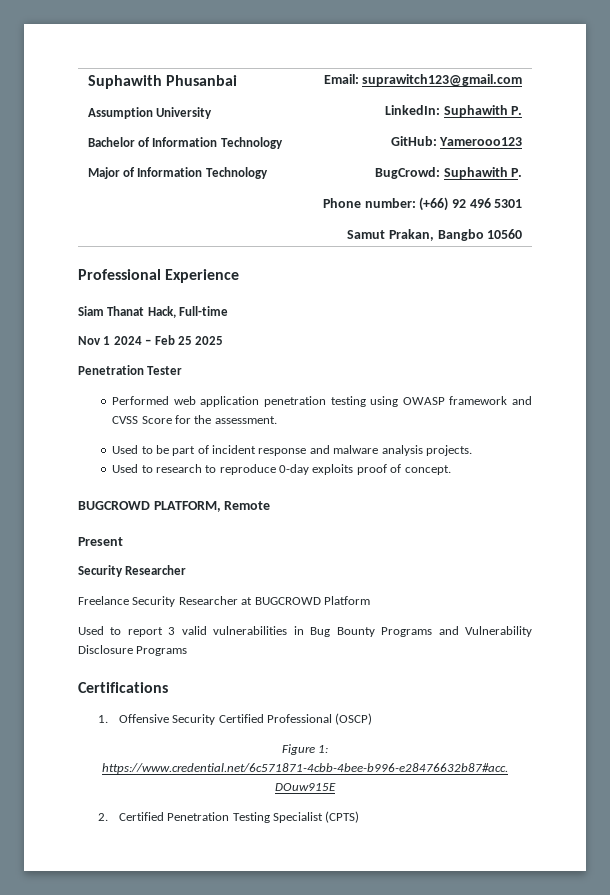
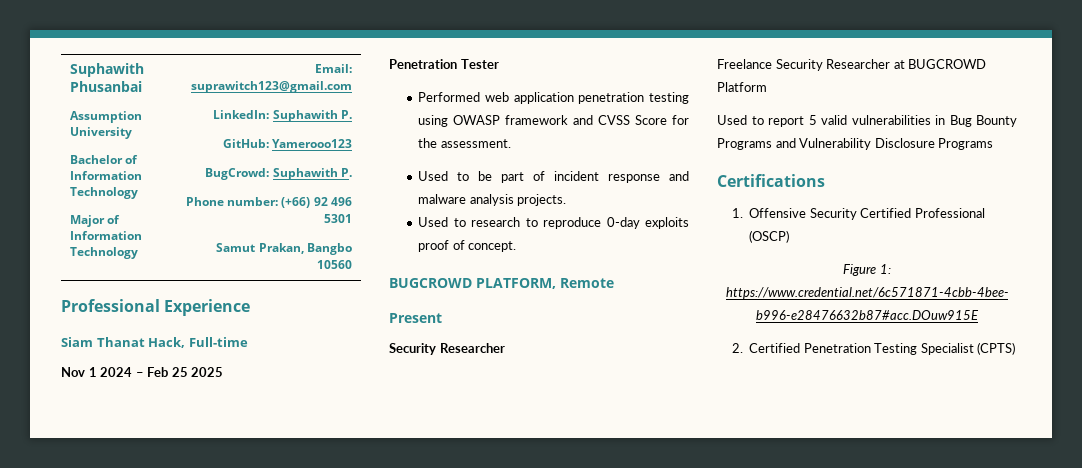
- Used to report 3 valid vulnerabilities in Bug Bounty Programs and Vulnerability Disclosure Programs
+ Used to report 5 valid vulnerabilities in Bug Bounty Programs and Vulnerability Disclosure Programs

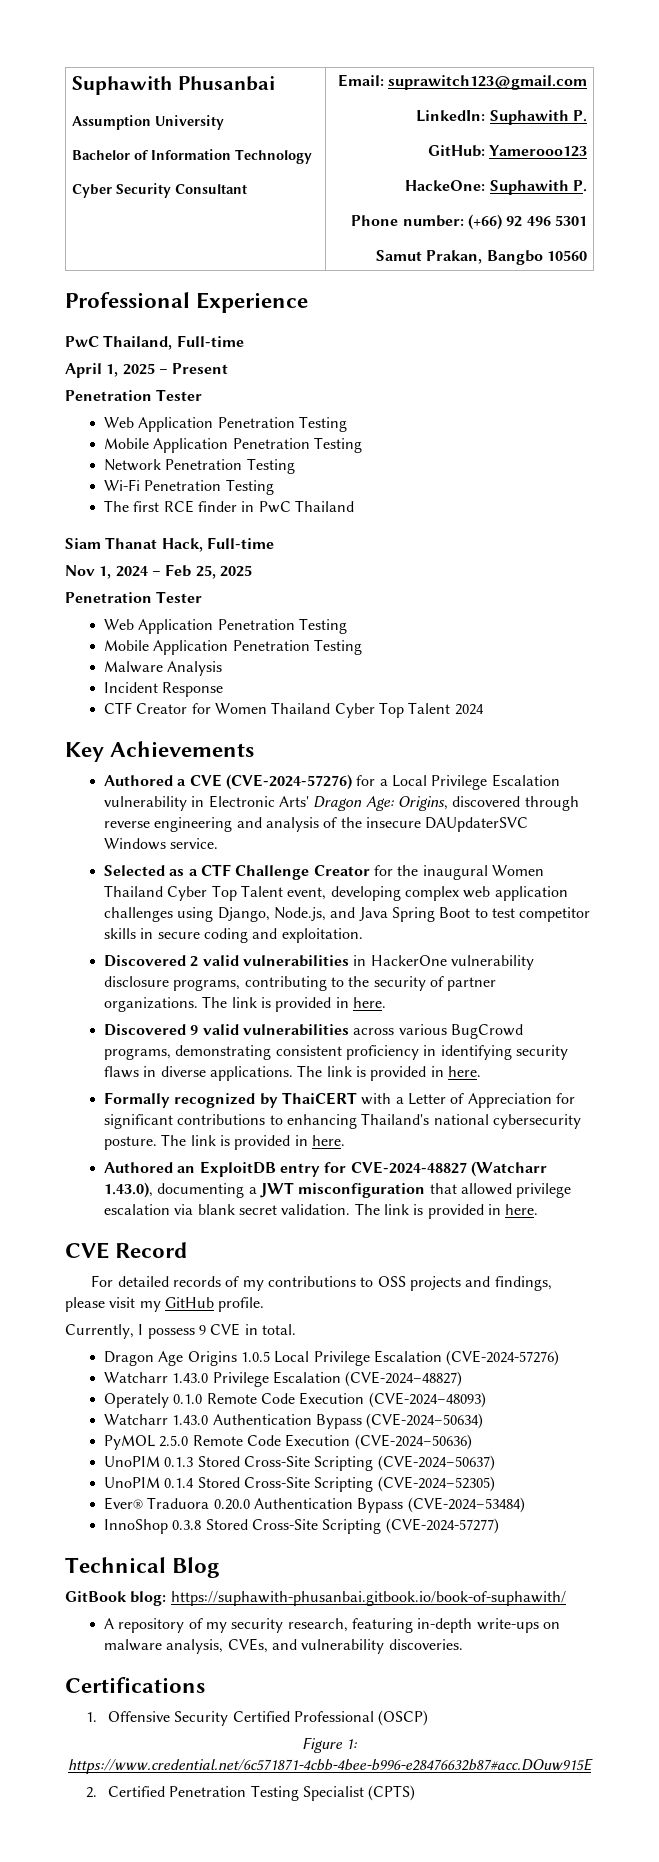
  Suphawith Phusanbai
  Assumption University
  Bachelor of Information Technology
- Major of Information Technology | Email: suprawitch123@gmail.com
+ Cyber Security Consultant | Email: suprawitch123@gmail.com
  LinkedIn: Suphawith P.
  GitHub: Yamerooo123
- BugCrowd: Suphawith P.
+ HackeOne: Suphawith P.
+ PwC Thailand, Full-time
+ April 1, 2025 – Present
+ Penetration Tester
+ Web Application Penetration Testing
+ Mobile Application Penetration Testing
+ Network Penetration Testing
+ Wi-Fi Penetration Testing
+ The first RCE finder in PwC Thailand
- Nov 1 2024 – Feb 25 2025
+ Nov 1, 2024 – Feb 25, 2025
  Penetration Tester
- Performed web application penetration testing using OWASP framework and CVSS Score for the assessment.
- Used to be part of incident response and malware analysis projects.
- Used to research to reproduce 0-day exploits proof of concept.
- BUGCROWD PLATFORM, Remote
- Present
- Security Researcher
- Freelance Security Researcher at BUGCROWD Platform
- Used to report 5 valid vulnerabilities in Bug Bounty Programs and Vulnerability Disclosure Programs
+ Web Application Penetration Testing
+ Mobile Application Penetration Testing
+ Malware Analysis
+ Incident Response
+ CTF Creator for Women Thailand Cyber Top Talent 2024
+ Key Achievements
+ Authored a CVE (CVE-2024-57276) for a Local Privilege Escalation vulnerability in Electronic Arts' Dragon Age: Origins, discovered through reverse engineering and analysis of the insecure DAUpdaterSVC Windows service.
+ Selected as a CTF Challenge Creator for the inaugural Women Thailand Cyber Top Talent event, developing complex web application challenges using Django, Node.js, and Java Spring Boot to test competitor skills in secure coding and exploitation.
+ Discovered 2 valid vulnerabilities in HackerOne vulnerability disclosure programs, contributing to the security of partner organizations. The link is provided in here.
+ Discovered 9 valid vulnerabilities across various BugCrowd programs, demonstrating consistent proficiency in identifying security flaws in diverse applications. The link is provided in here.
+ Formally recognized by ThaiCERT with a Letter of Appreciation for significant contributions to enhancing Thailand's national cybersecurity posture. The link is provided in here.
+ Authored an ExploitDB entry for CVE-2024-48827 (Watcharr 1.43.0), documenting a JWT misconfiguration that allowed privilege escalation via blank secret validation. The link is provided in here.
+ CVE Record
+ For detailed records of my contributions to OSS projects and findings, please visit my GitHub profile.
+ Currently, I possess 9 CVE in total.
+ Dragon Age Origins 1.0.5 Local Privilege Escalation (CVE-2024-57276)
+ Watcharr 1.43.0 Privilege Escalation (CVE-2024–48827)
+ Operately 0.1.0 Remote Code Execution (CVE-2024–48093)
+ Watcharr 1.43.0 Authentication Bypass (CVE-2024–50634)
+ PyMOL 2.5.0 Remote Code Execution (CVE-2024–50636)
+ UnoPIM 0.1.3 Stored Cross-Site Scripting (CVE-2024–50637)
+ UnoPIM 0.1.4 Stored Cross-Site Scripting (CVE-2024–52305)
+ Ever® Traduora 0.20.0 Authentication Bypass (CVE-2024–53484)
+ InnoShop 0.3.8 Stored Cross-Site Scripting (CVE-2024-57277)
+ Technical Blog
+ GitBook blog: https://suphawith-phusanbai.gitbook.io/book-of-suphawith/
+ A repository of my security research, featuring in-depth write-ups on malware analysis, CVEs, and vulnerability discoveries.

